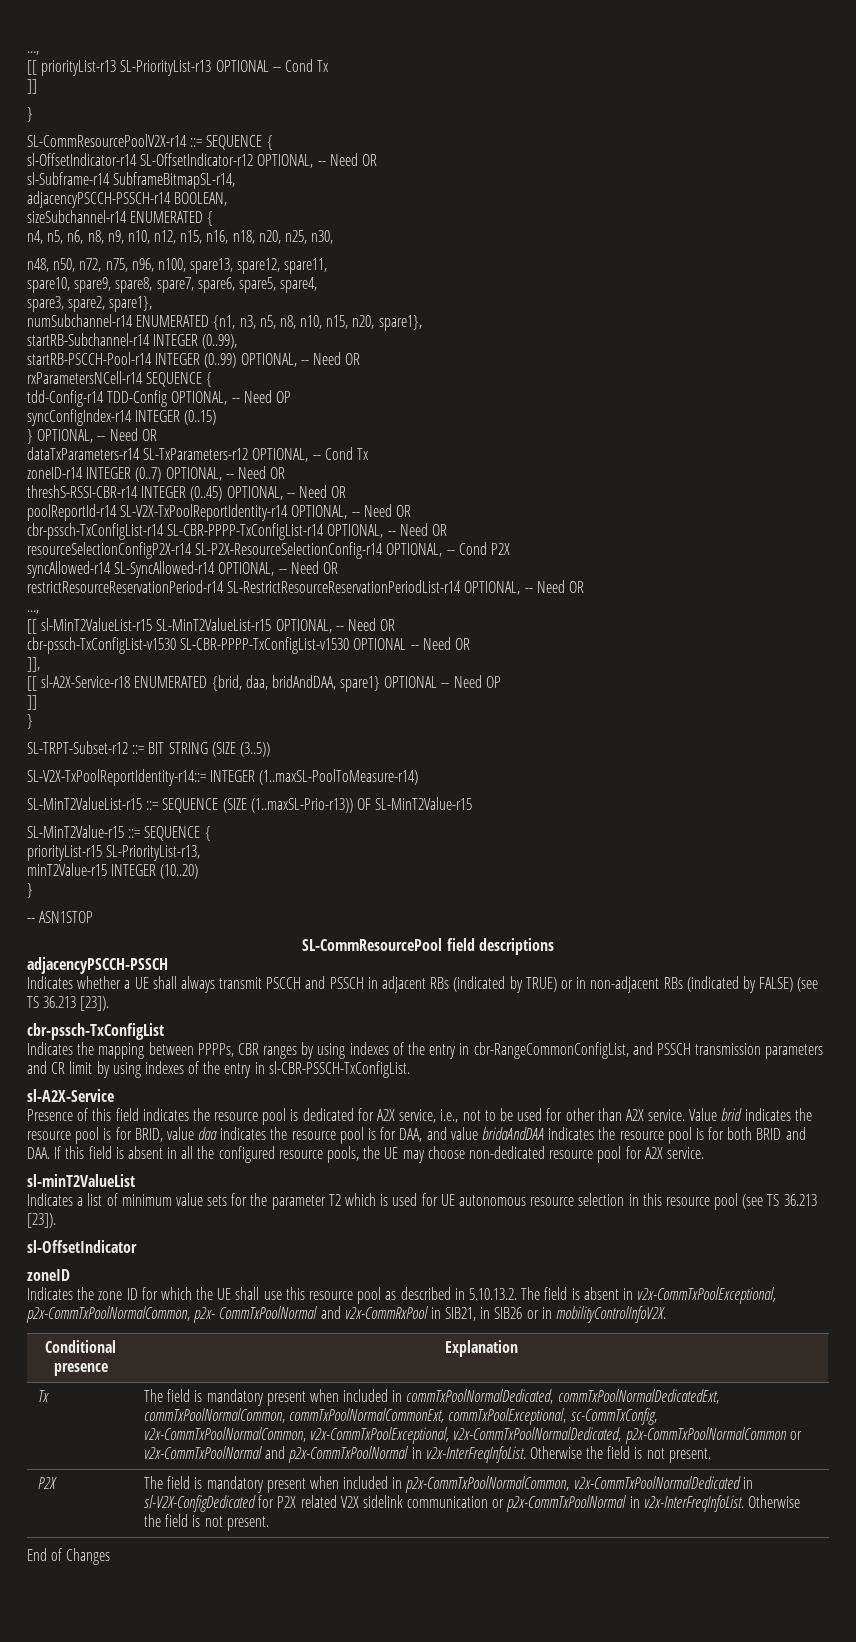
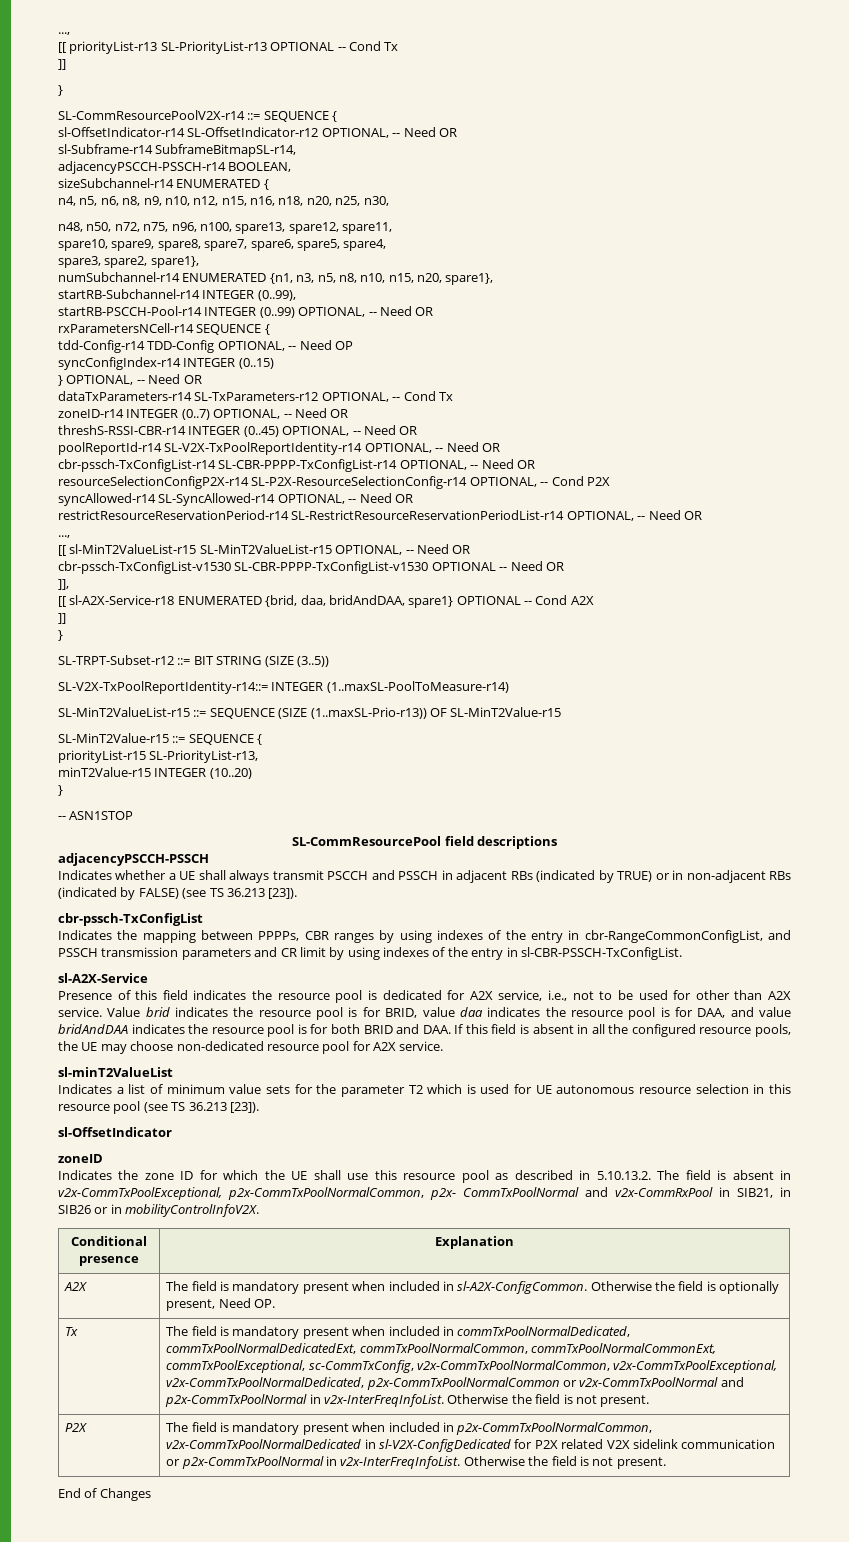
- [[ sl-A2X-Service-r18 ENUMERATED {brid, daa, bridAndDAA, spare1} OPTIONAL -- Need OP
+ [[ sl-A2X-Service-r18 ENUMERATED {brid, daa, bridAndDAA, spare1} OPTIONAL -- Cond A2X
- Value brid indicates the resource pool is for BRID, value daa indicates the resource pool is for DAA, and value bridaAndDAA indicates the resource pool is for both BRID and DAA. If this field is absent in all the configured resource pools, the UE may choose non-dedicated resource pool for A2X service.
+ Value brid indicates the resource pool is for BRID, value daa indicates the resource pool is for DAA, and value bridAndDAA indicates the resource pool is for both BRID and DAA. If this field is absent in all the configured resource pools, the UE may choose non-dedicated resource pool for A2X service.
+ A2X | The field is mandatory present when included in sl-A2X-ConfigCommon. Otherwise the field is optionally present, Need OP.

